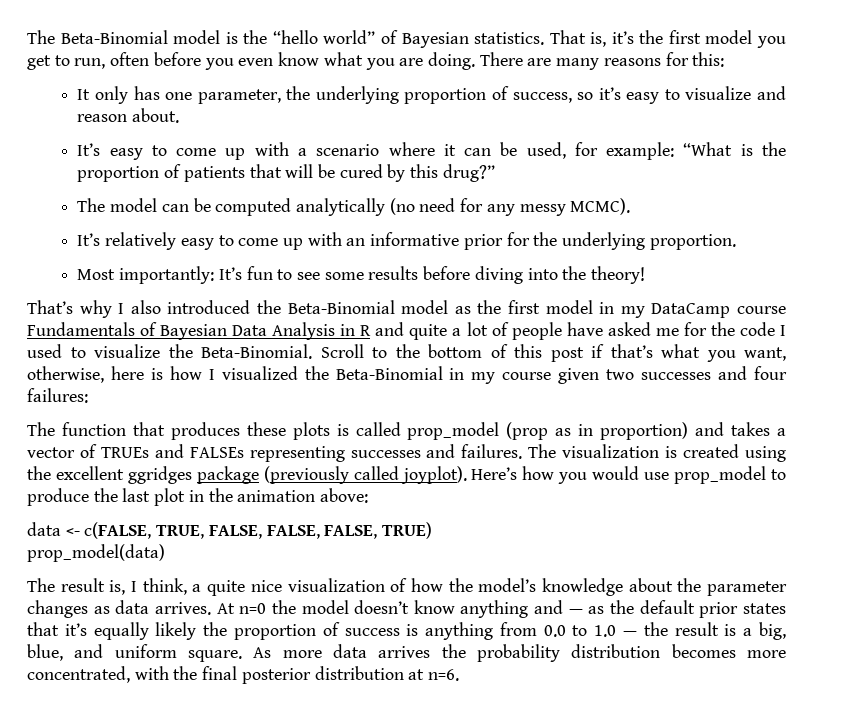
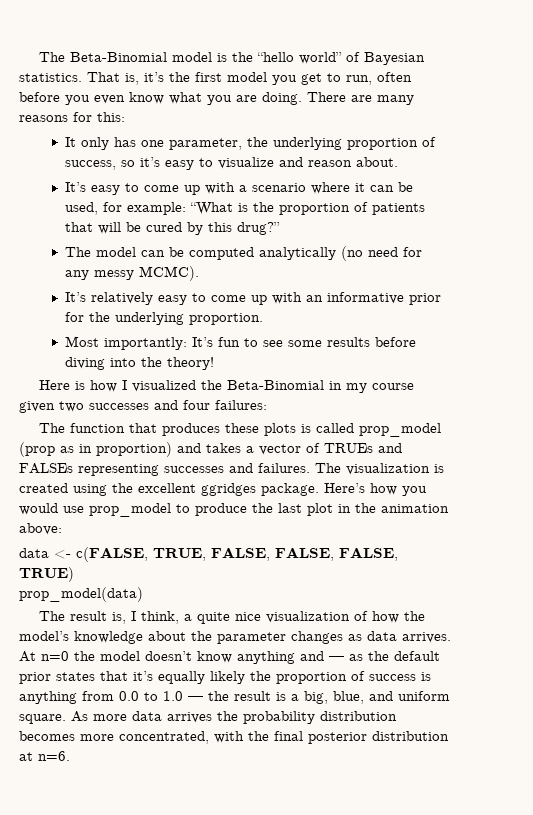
- That’s why I also introduced the Beta-Binomial model as the first model in my DataCamp course Fundamentals of Bayesian Data Analysis in R and quite a lot of people have asked me for the code I used to visualize the Beta-Binomial. Scroll to the bottom of this post if that’s what you want, otherwise, here is how I visualized the Beta-Binomial in my course given two successes and four failures:
+ Here is how I visualized the Beta-Binomial in my course given two successes and four failures:
- The visualization is created using the excellent ggridges package (previously called joyplot).
+ The visualization is created using the excellent ggridges package.

